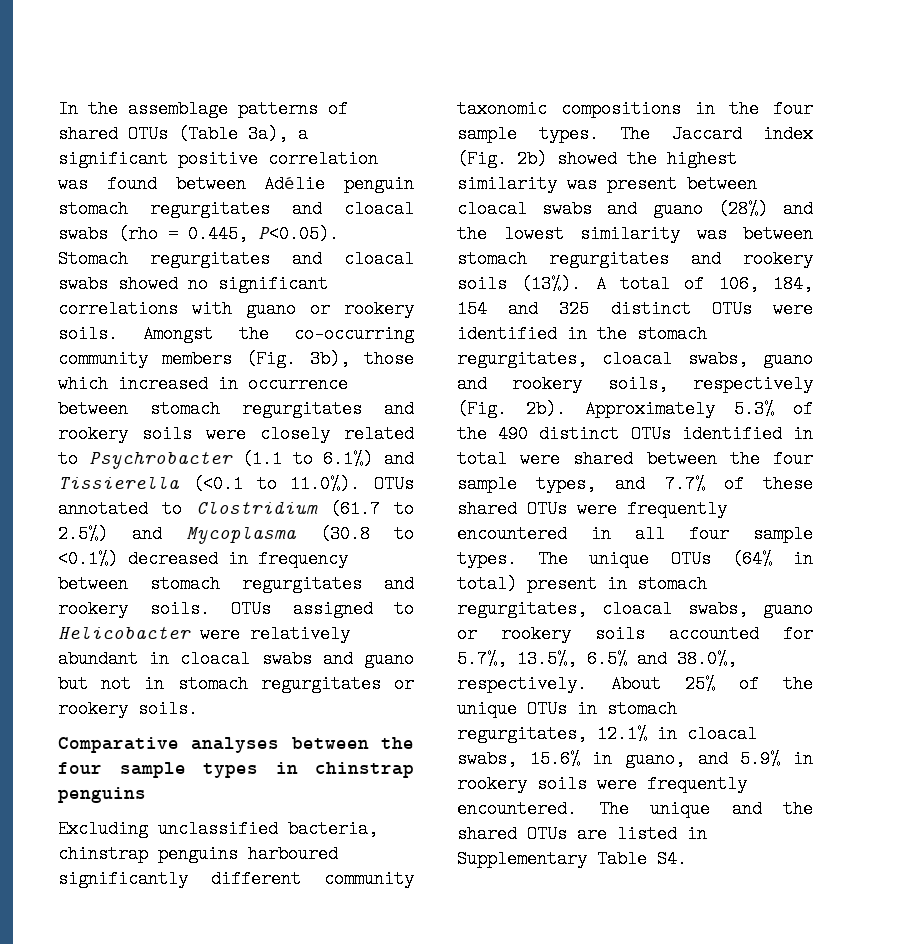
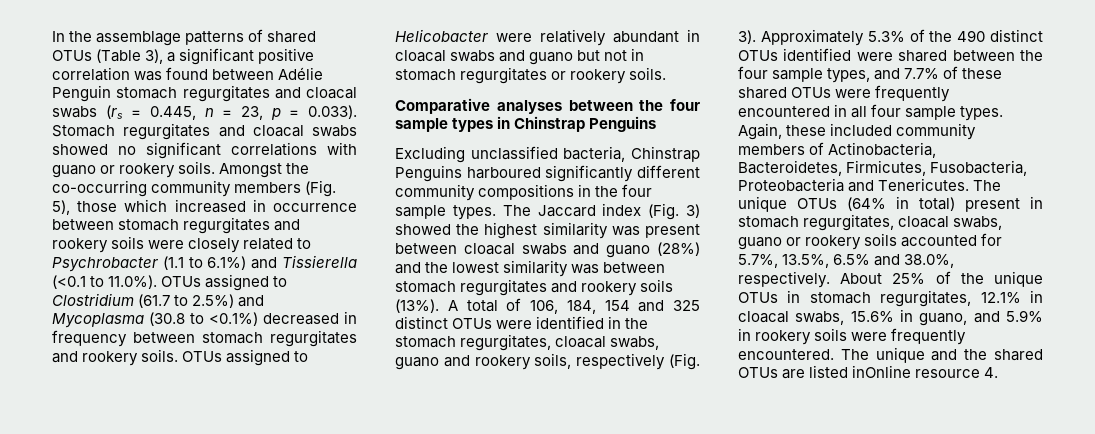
- In the assemblage patterns of shared OTUs (Table 3a), a significant positive correlation was found between Adélie penguin stomach regurgitates and cloacal swabs (rho = 0.445, P<0.05). Stomach regurgitates and cloacal swabs showed no significant correlations with guano or rookery soils.
+ In the assemblage patterns of shared OTUs (Table 3), a significant positive correlation was found between Adélie Penguin stomach regurgitates and cloacal swabs (rs = 0.445, n = 23, p = 0.033). Stomach regurgitates and cloacal swabs showed no significant correlations with guano or rookery soils.
- Amongst the co-occurring community members (Fig. 3b), those which increased in occurrence between stomach regurgitates and rookery soils were closely related to Psychrobacter (1.1 to 6.1%) and Tissierella (<0.1 to 11.0%). OTUs annotated to Clostridium (61.7 to 2.5%) and Mycoplasma (30.8 to <0.1%) decreased in frequency between stomach regurgitates and rookery soils.
+ Amongst the co-occurring community members (Fig. 5), those which increased in occurrence between stomach regurgitates and rookery soils were closely related to Psychrobacter (1.1 to 6.1%) and Tissierella (<0.1 to 11.0%). OTUs assigned to Clostridium (61.7 to 2.5%) and Mycoplasma (30.8 to <0.1%) decreased in frequency between stomach regurgitates and rookery soils.
- Comparative analyses between the four sample types in chinstrap penguins
+ Comparative analyses between the four sample types in Chinstrap Penguins
- Excluding unclassified bacteria, chinstrap penguins harboured significantly different community taxonomic compositions in the four sample types.
+ Excluding unclassified bacteria, Chinstrap Penguins harboured significantly different community compositions in the four sample types.
- The Jaccard index (Fig. 2b) showed the highest similarity was present between cloacal swabs and guano (28%) and the lowest similarity was between stomach regurgitates and rookery soils (13%).
+ The Jaccard index (Fig. 3) showed the highest similarity was present between cloacal swabs and guano (28%) and the lowest similarity was between stomach regurgitates and rookery soils (13%).
- A total of 106, 184, 154 and 325 distinct OTUs were identified in the stomach regurgitates, cloacal swabs, guano and rookery soils, respectively (Fig. 2b).
+ A total of 106, 184, 154 and 325 distinct OTUs were identified in the stomach regurgitates, cloacal swabs, guano and rookery soils, respectively (Fig. 3).
- Approximately 5.3% of the 490 distinct OTUs identified in total were shared between the four sample types, and 7.7% of these shared OTUs were frequently encountered in all four sample types.
+ Approximately 5.3% of the 490 distinct OTUs identified were shared between the four sample types, and 7.7% of these shared OTUs were frequently encountered in all four sample types.
+ Again, these included community members of Actinobacteria, Bacteroidetes, Firmicutes, Fusobacteria, Proteobacteria and Tenericutes.
- The unique and the shared OTUs are listed in Supplementary Table S4.
+ The unique and the shared OTUs are listed inOnline resource 4.

